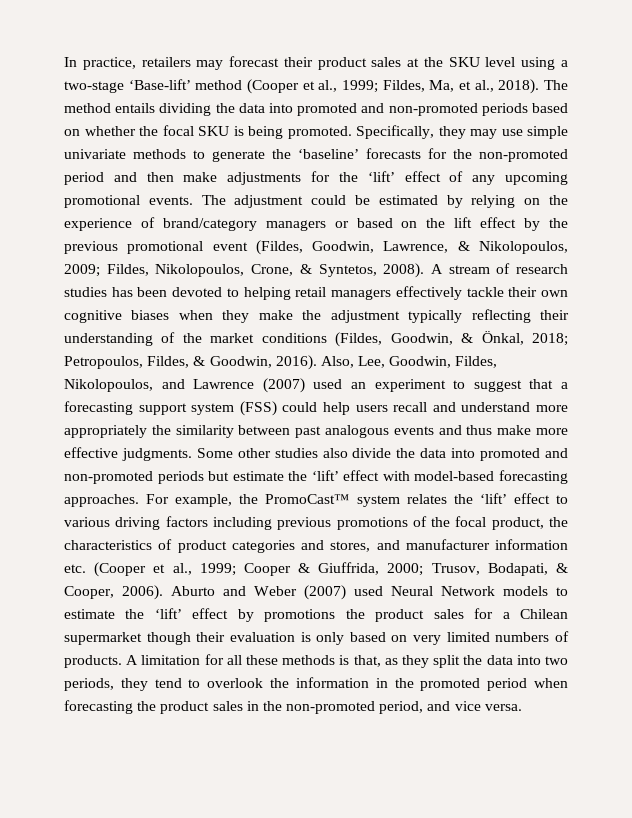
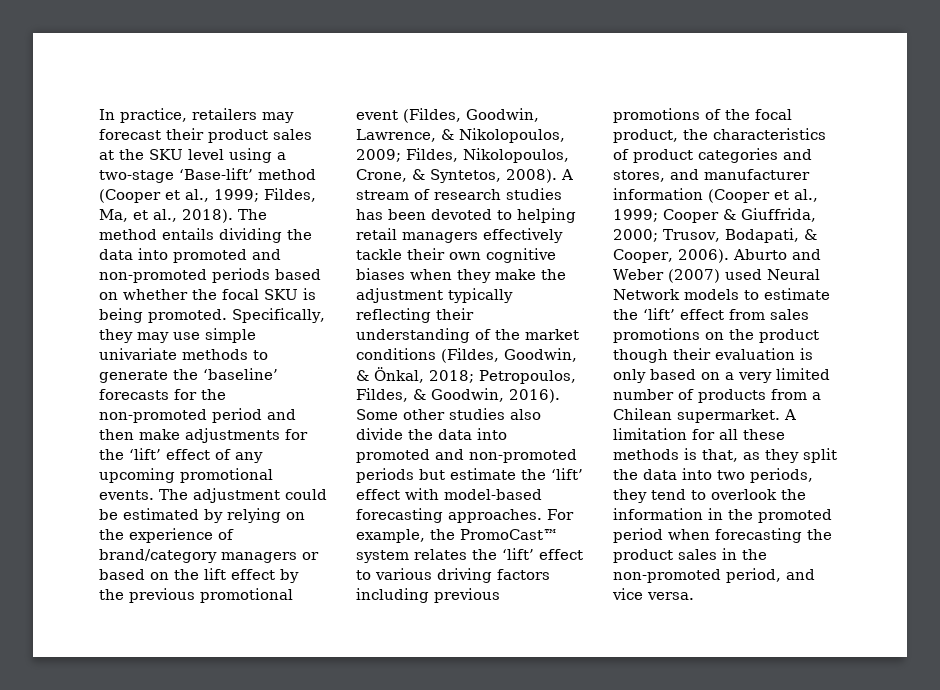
- Also, Lee, Goodwin, Fildes, Nikolopoulos, and Lawrence (2007) used an experiment to suggest that a forecasting support system (FSS) could help users recall and understand more appropriately the similarity between past analogous events and thus make more effective judgments.
- For example, the PromoCast™ system relates the ‘lift’ effect to various driving factors including previous promotions of the focal product, the characteristics of product categories and stores, and manufacturer information etc. (Cooper et al., 1999; Cooper & Giuffrida, 2000; Trusov, Bodapati, & Cooper, 2006).
+ For example, the PromoCast™ system relates the ‘lift’ effect to various driving factors including previous promotions of the focal product, the characteristics of product categories and stores, and manufacturer information (Cooper et al., 1999; Cooper & Giuffrida, 2000; Trusov, Bodapati, & Cooper, 2006).
- Aburto and Weber (2007) used Neural Network models to estimate the ‘lift’ effect by promotions the product sales for a Chilean supermarket though their evaluation is only based on very limited numbers of products.
+ Aburto and Weber (2007) used Neural Network models to estimate the ‘lift’ effect from sales promotions on the product though their evaluation is only based on a very limited number of products from a Chilean supermarket.

